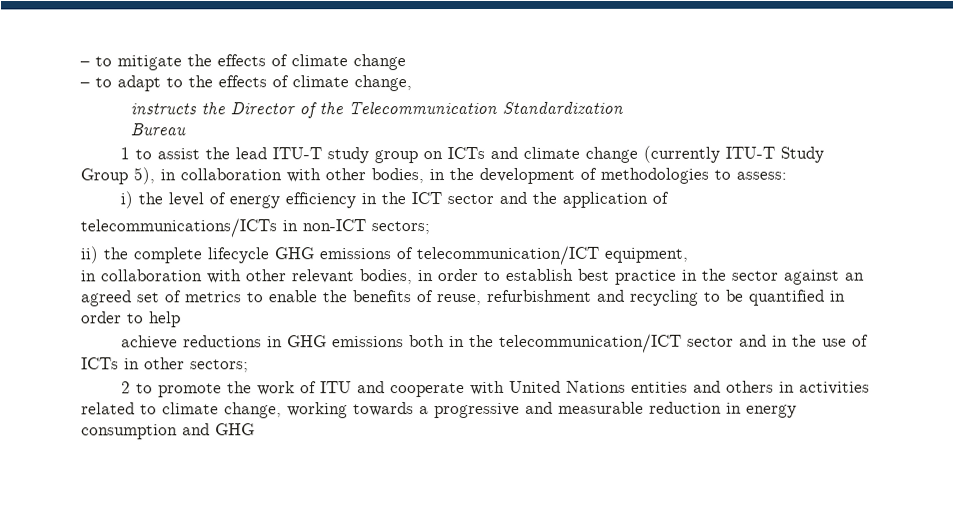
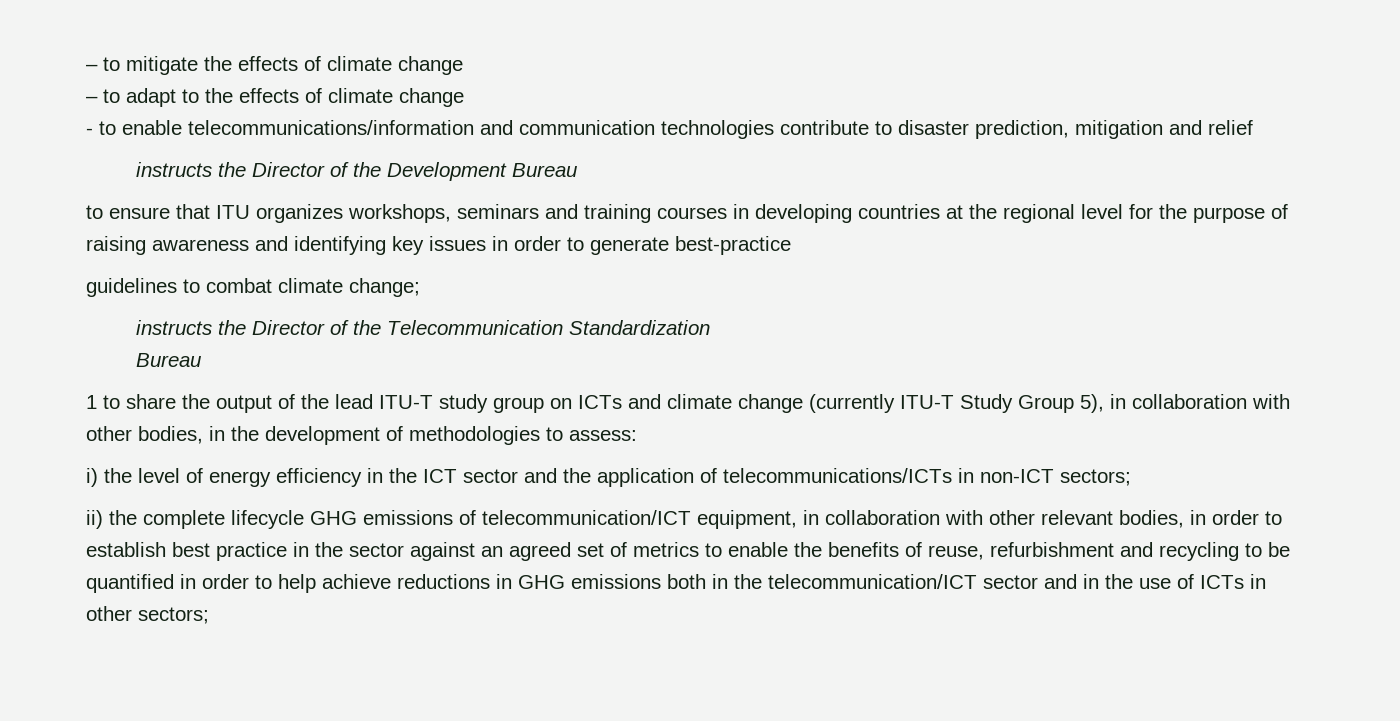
- – to adapt to the effects of climate change,
+ – to adapt to the effects of climate change
+ - to enable telecommunications/information and communication technologies contribute to disaster prediction, mitigation and relief
+ instructs the Director of the Development Bureau
+ to ensure that ITU organizes workshops, seminars and training courses in developing countries at the regional level for the purpose of raising awareness and identifying key issues in order to generate best-practice
+ guidelines to combat climate change;
- 1 to assist the lead ITU-T study group on ICTs and climate change (currently ITU-T Study Group 5), in collaboration with other bodies, in the development of methodologies to assess:
+ 1 to share the output of the lead ITU-T study group on ICTs and climate change (currently ITU-T Study Group 5), in collaboration with other bodies, in the development of methodologies to assess:
- i) the level of energy efficiency in the ICT sector and the application of
- telecommunications/ICTs in non-ICT sectors;
+ i) the level of energy efficiency in the ICT sector and the application of telecommunications/ICTs in non-ICT sectors;
- ii) the complete lifecycle GHG emissions of telecommunication/ICT equipment,
- in collaboration with other relevant bodies, in order to establish best practice in the sector against an agreed set of metrics to enable the benefits of reuse, refurbishment and recycling to be quantified in order to help
- achieve reductions in GHG emissions both in the telecommunication/ICT sector and in the use of ICTs in other sectors;
+ ii) the complete lifecycle GHG emissions of telecommunication/ICT equipment, in collaboration with other relevant bodies, in order to establish best practice in the sector against an agreed set of metrics to enable the benefits of reuse, refurbishment and recycling to be quantified in order to help achieve reductions in GHG emissions both in the telecommunication/ICT sector and in the use of ICTs in other sectors;
- 2 to promote the work of ITU and cooperate with United Nations entities and others in activities related to climate change, working towards a progressive and measurable reduction in energy consumption and GHG

